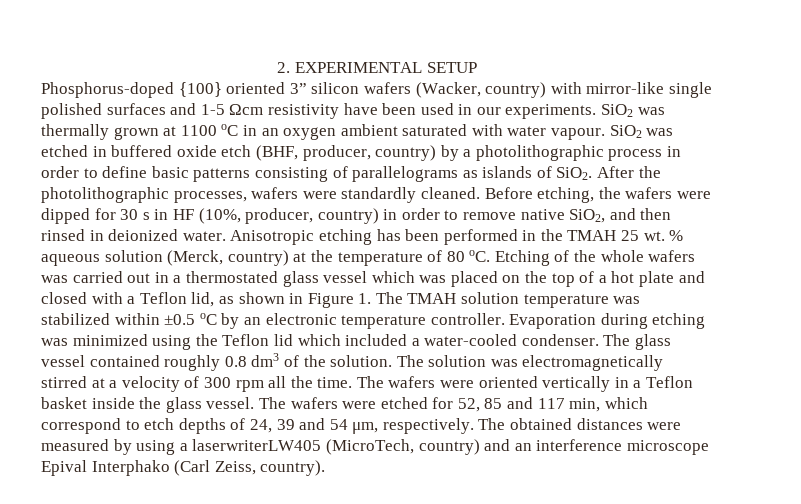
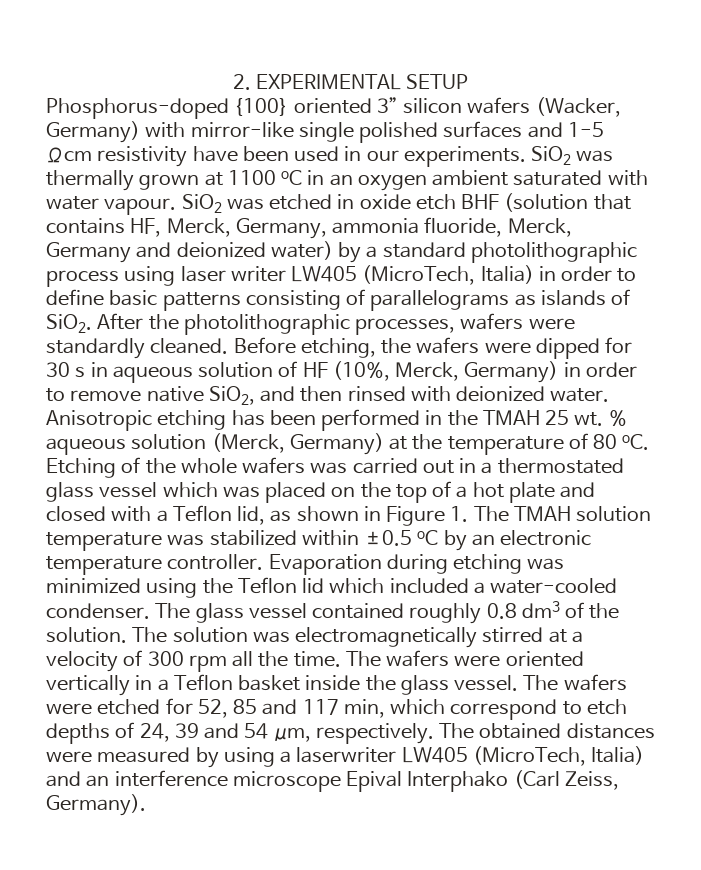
- Phosphorus-doped {100} oriented 3” silicon wafers (Wacker, country) with mirror-like single polished surfaces and 1-5 Ωcm resistivity have been used in our experiments.
+ Phosphorus-doped {100} oriented 3” silicon wafers (Wacker, Germany) with mirror-like single polished surfaces and 1-5 Ωcm resistivity have been used in our experiments.
- SiO2 was etched in buffered oxide etch (BHF, producer, country) by a photolithographic process in order to define basic patterns consisting of parallelograms as islands of SiO2.
+ SiO2 was etched in oxide etch BHF (solution that contains HF, Merck, Germany, ammonia fluoride, Merck, Germany and deionized water) by a standard photolithographic process using laser writer LW405 (MicroTech, Italia) in order to define basic patterns consisting of parallelograms as islands of SiO2.
- Before etching, the wafers were dipped for 30 s in HF (10%, producer, country) in order to remove native SiO2, and then rinsed in deionized water.
+ Before etching, the wafers were dipped for 30 s in aqueous solution of HF (10%, Merck, Germany) in order to remove native SiO2, and then rinsed with deionized water.
- % aqueous solution (Merck, country) at the temperature of 80 oC.
+ % aqueous solution (Merck, Germany) at the temperature of 80 oC.
- The obtained distances were measured by using a laserwriterLW405 (MicroTech, country) and an interference microscope Epival Interphako (Carl Zeiss, country).
+ The obtained distances were measured by using a laserwriter LW405 (MicroTech, Italia) and an interference microscope Epival Interphako (Carl Zeiss, Germany).

